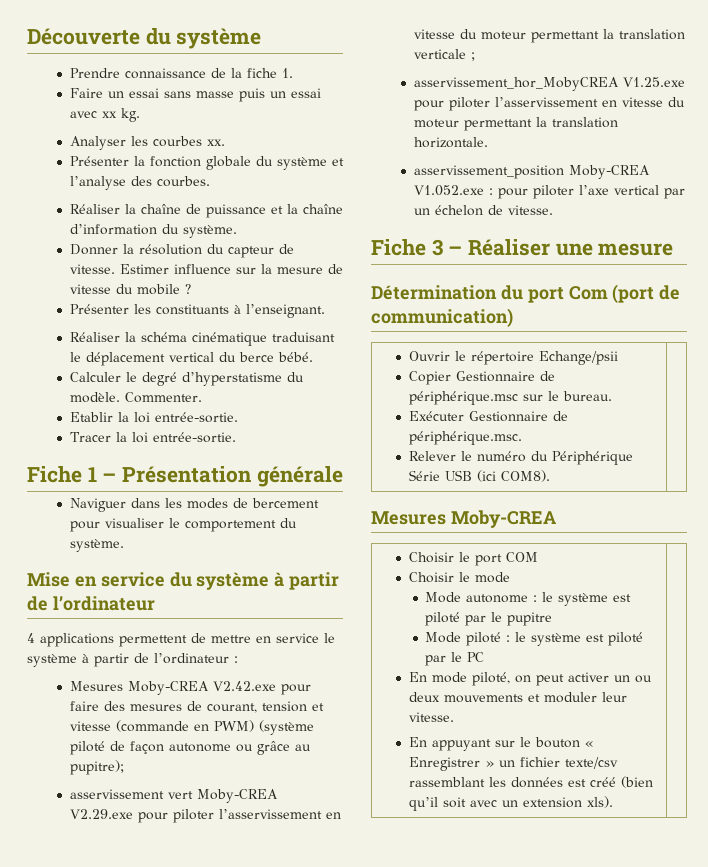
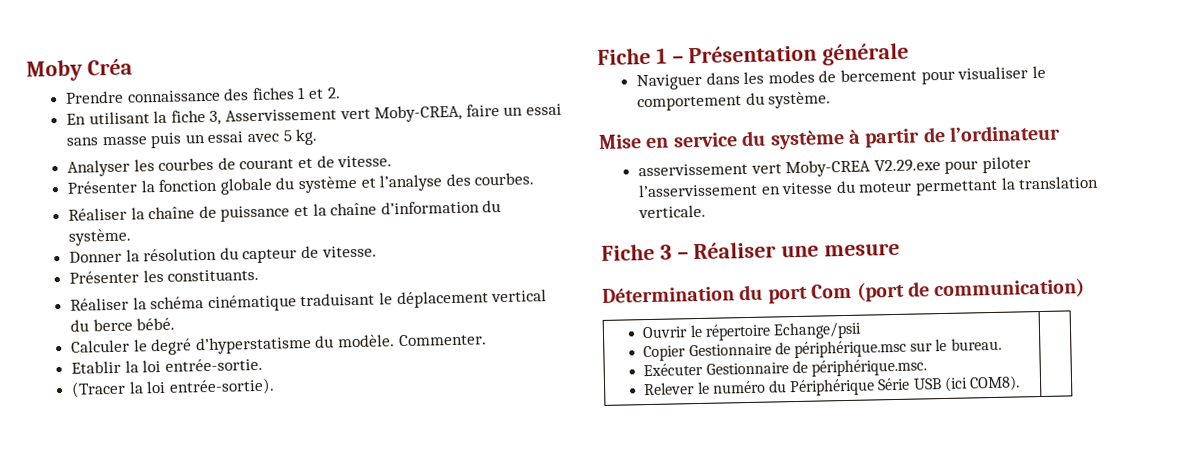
- Découverte du système
+ Moby Créa
- Prendre connaissance de la fiche 1.
- Faire un essai sans masse puis un essai avec xx kg.
+ Prendre connaissance des fiches 1 et 2.
+ En utilisant la fiche 3, Asservissement vert Moby-CREA, faire un essai sans masse puis un essai avec 5 kg.
- Analyser les courbes xx.
+ Analyser les courbes de courant et de vitesse.
- Estimer influence sur la mesure de vitesse du mobile ?
- Présenter les constituants à l’enseignant.
+ Présenter les constituants.
- Tracer la loi entrée-sortie.
+ (Tracer la loi entrée-sortie).
- 4 applications permettent de mettre en service le système à partir de l’ordinateur :
- Mesures Moby-CREA V2.42.exe pour faire des mesures de courant, tension et vitesse (commande en PWM) (système piloté de façon autonome ou grâce au pupitre);
- asservissement vert Moby-CREA V2.29.exe pour piloter l’asservissement en vitesse du moteur permettant la translation verticale ;
- asservissement_hor_MobyCREA V1.25.exe pour piloter l’asservissement en vitesse du moteur permettant la translation horizontale.
- asservissement_position Moby-CREA V1.052.exe : pour piloter l’axe vertical par un échelon de vitesse.
+ asservissement vert Moby-CREA V2.29.exe pour piloter l’asservissement en vitesse du moteur permettant la translation verticale.
  Ouvrir le répertoire Echange/psii
  Copier Gestionnaire de périphérique.msc sur le bureau.
  Exécuter Gestionnaire de périphérique.msc.
  Relever le numéro du Périphérique Série USB (ici COM8). |
- Mesures Moby-CREA
- Choisir le port COM
- Choisir le mode
- Mode autonome : le système est piloté par le pupitre
- Mode piloté : le système est piloté par le PC
- En mode piloté, on peut activer un ou deux mouvements et moduler leur vitesse.
- En appuyant sur le bouton « Enregistrer » un fichier texte/csv rassemblant les données est créé (bien qu’il soit avec un extension xls).

